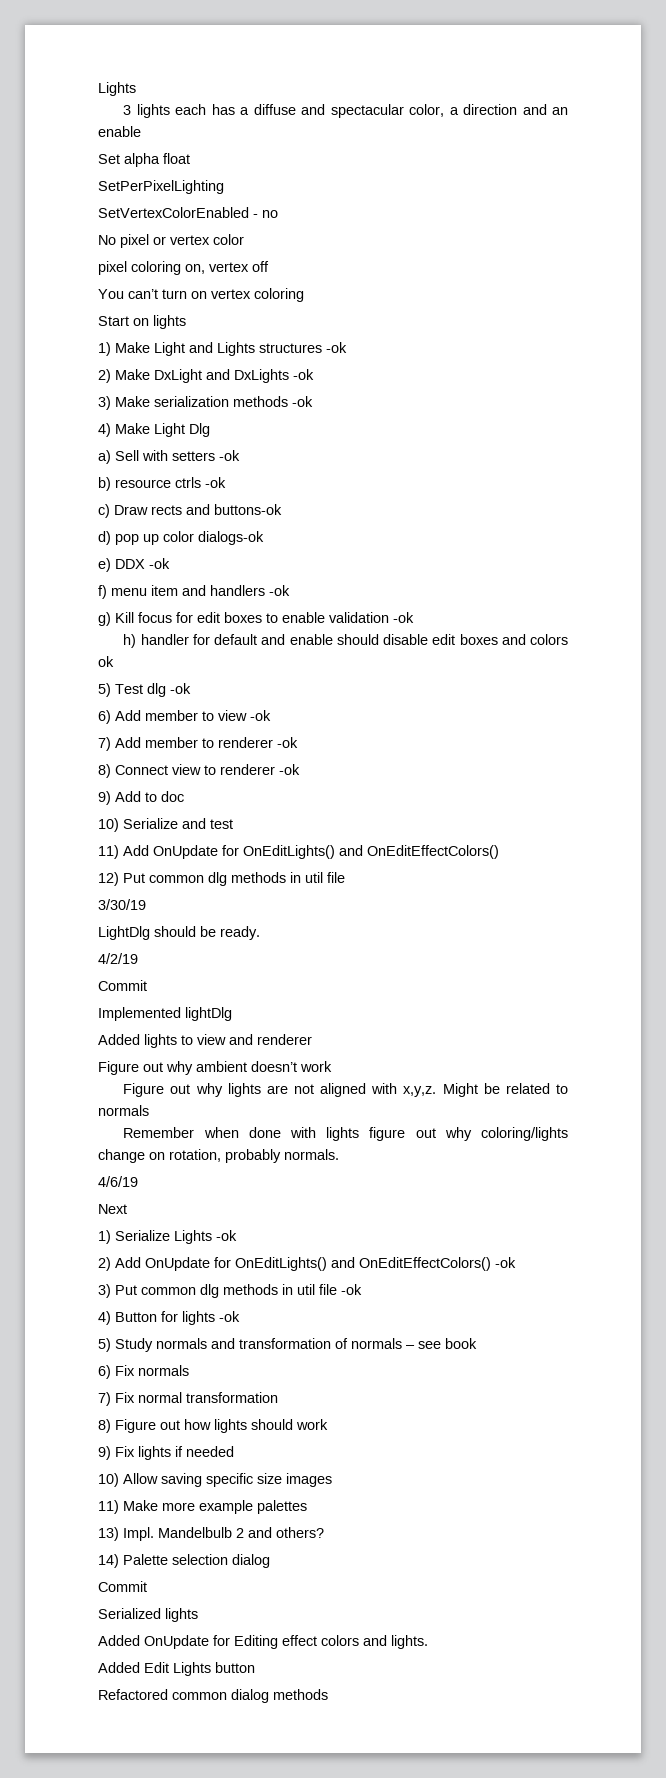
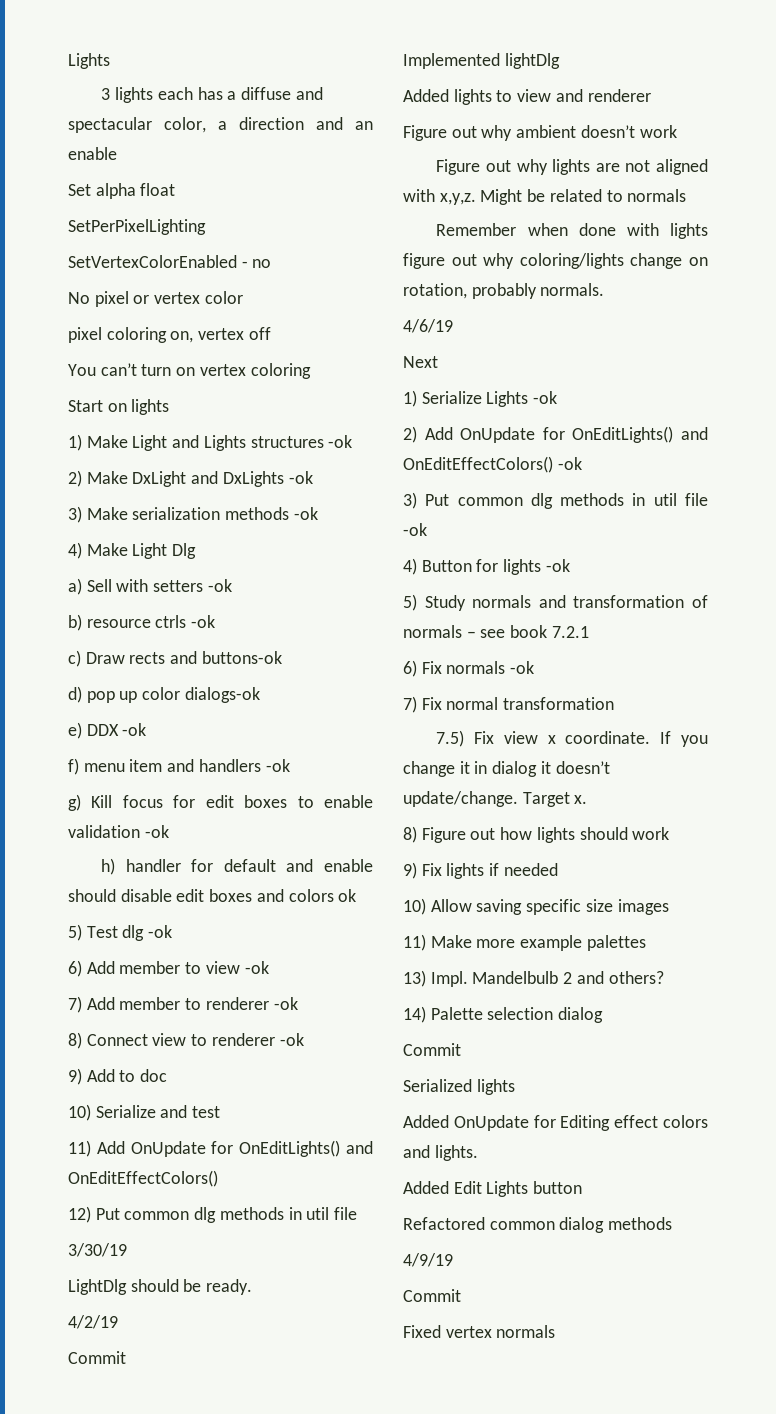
- 5) Study normals and transformation of normals – see book
+ 5) Study normals and transformation of normals – see book 7.2.1
- 6) Fix normals
+ 6) Fix normals -ok
+ 7.5) Fix view x coordinate. If you change it in dialog it doesn’t update/change. Target x.
+ 4/9/19
+ Commit
+ Fixed vertex normals

